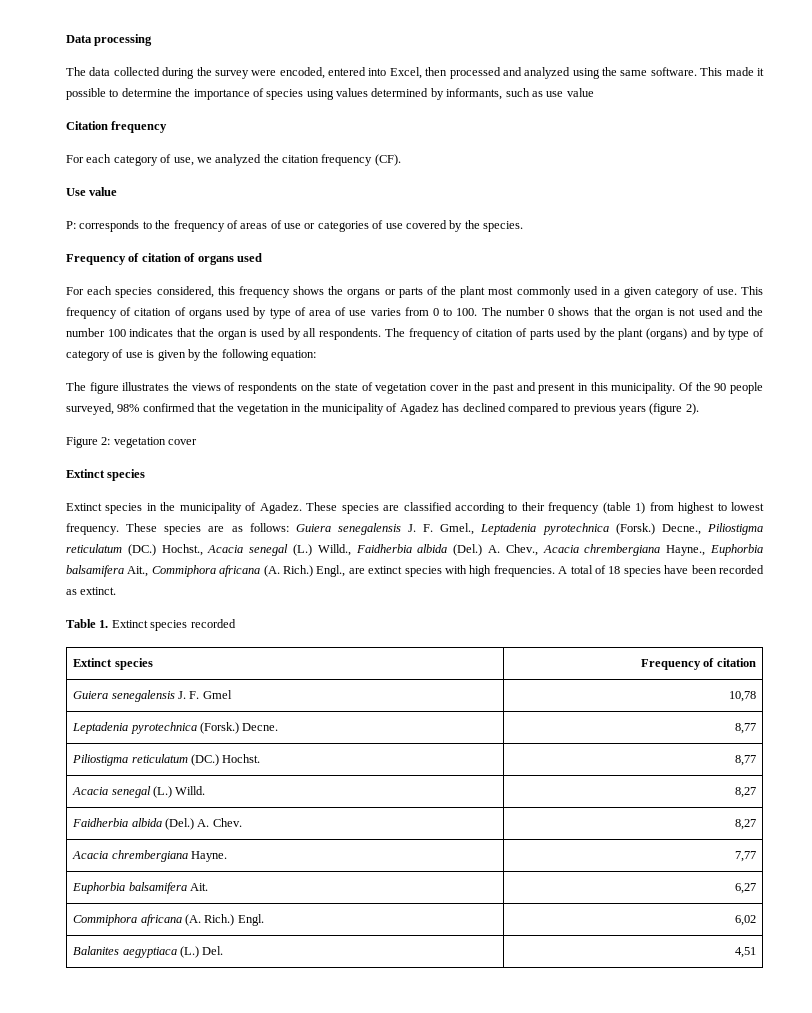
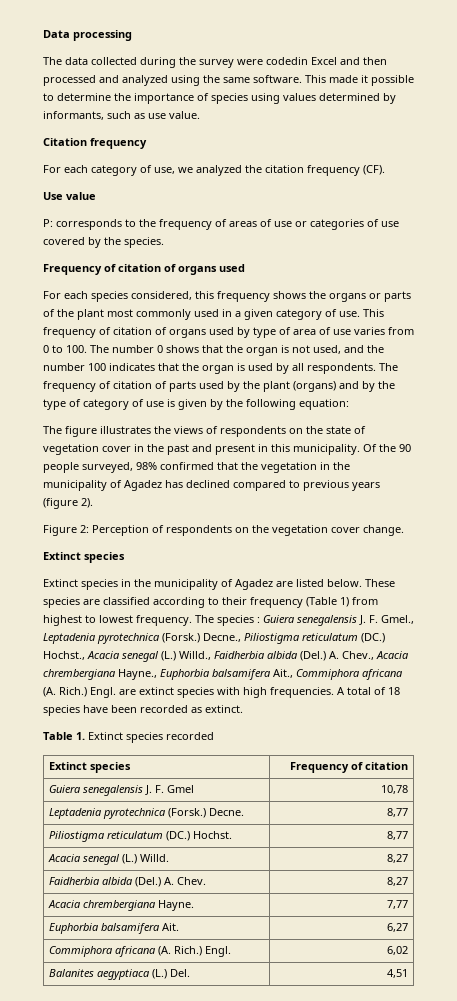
- The data collected during the survey were encoded, entered into Excel, then processed and analyzed using the same software.
+ The data collected during the survey were codedin Excel and then processed and analyzed using the same software.
- This made it possible to determine the importance of species using values determined by informants, such as use value
+ This made it possible to determine the importance of species using values determined by informants, such as use value.
- This frequency of citation of organs used by type of area of use varies from 0 to 100. The number 0 shows that the organ is not used and the number 100 indicates that the organ is used by all respondents.
+ This frequency of citation of organs used by type of area of use varies from 0 to 100. The number 0 shows that the organ is not used, and the number 100 indicates that the organ is used by all respondents.
- The frequency of citation of parts used by the plant (organs) and by type of category of use is given by the following equation:
+ The frequency of citation of parts used by the plant (organs) and by the type of category of use is given by the following equation:
- Figure 2: vegetation cover
+ Figure 2: Perception of respondents on the vegetation cover change.
- Extinct species in the municipality of Agadez.
+ Extinct species in the municipality of Agadez are listed below.
- These species are classified according to their frequency (table 1) from highest to lowest frequency.
+ These species are classified according to their frequency (Table 1) from highest to lowest frequency.
- These species are as follows: Guiera senegalensis J. F. Gmel., Leptadenia pyrotechnica (Forsk.)
+ The species : Guiera senegalensis J. F. Gmel., Leptadenia pyrotechnica (Forsk.)
- Engl., are extinct species with high frequencies.
+ Engl. are extinct species with high frequencies.

